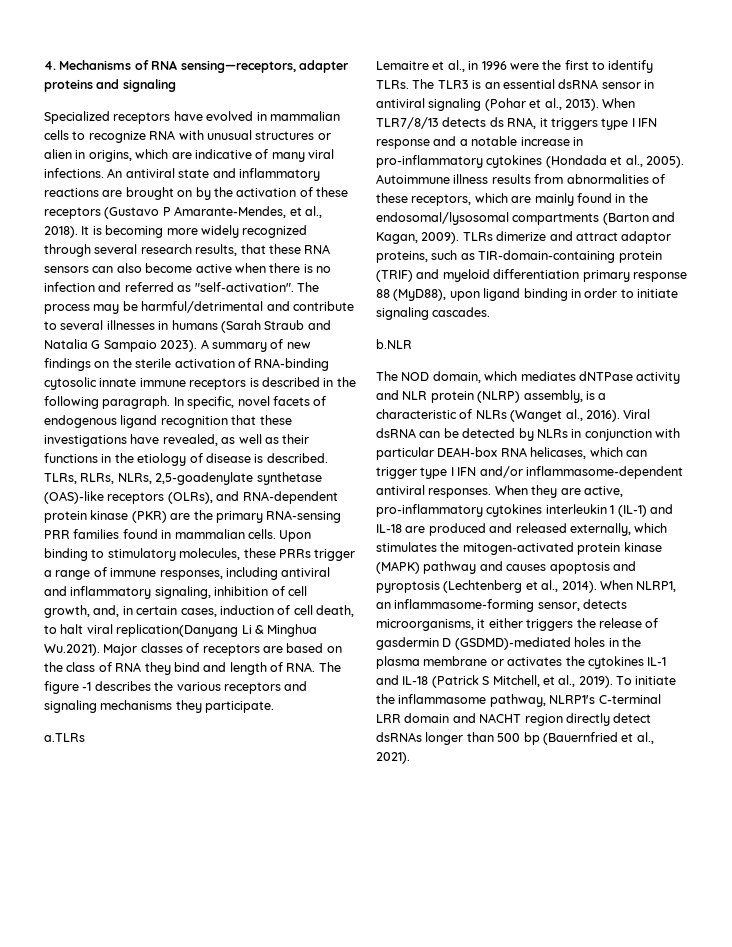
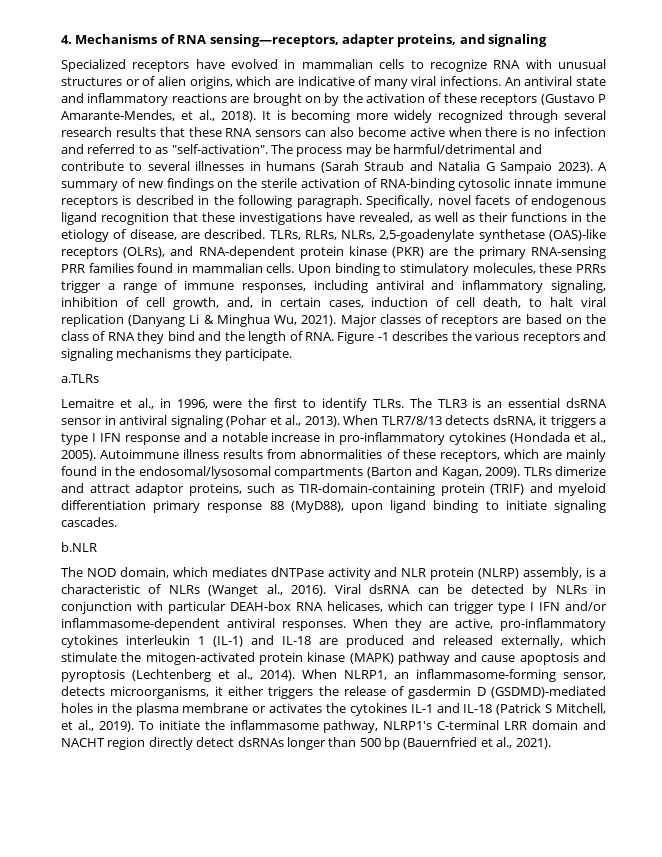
- 4. Mechanisms of RNA sensing—receptors, adapter proteins and signaling
+ 4. Mechanisms of RNA sensing—receptors, adapter proteins, and signaling
- Specialized receptors have evolved in mammalian cells to recognize RNA with unusual structures or alien in origins, which are indicative of many viral infections.
+ Specialized receptors have evolved in mammalian cells to recognize RNA with unusual structures or of alien origins, which are indicative of many viral infections.
- It is becoming more widely recognized through several research results, that these RNA sensors can also become active when there is no infection and referred as "self-activation".
+ It is becoming more widely recognized through several research results that these RNA sensors can also become active when there is no infection and referred to as "self-activation".
- In specific, novel facets of endogenous ligand recognition that these investigations have revealed, as well as their functions in the etiology of disease is described.
+ Specifically, novel facets of endogenous ligand recognition that these investigations have revealed, as well as their functions in the etiology of disease, are described.
- Upon binding to stimulatory molecules, these PRRs trigger a range of immune responses, including antiviral and inflammatory signaling, inhibition of cell growth, and, in certain cases, induction of cell death, to halt viral replication(Danyang Li & Minghua Wu.2021). Major classes of receptors are based on the class of RNA they bind and length of RNA. The figure -1 describes the various receptors and signaling mechanisms they participate.
+ Upon binding to stimulatory molecules, these PRRs trigger a range of immune responses, including antiviral and inflammatory signaling, inhibition of cell growth, and, in certain cases, induction of cell death, to halt viral replication (Danyang Li & Minghua Wu, 2021). Major classes of receptors are based on the class of RNA they bind and the length of RNA. Figure -1 describes the various receptors and signaling mechanisms they participate.
- Lemaitre et al., in 1996 were the first to identify TLRs.
+ Lemaitre et al., in 1996, were the first to identify TLRs.
- When TLR7/8/13 detects ds RNA, it triggers type I IFN response and a notable increase in pro-inflammatory cytokines (Hondada et al., 2005).
+ When TLR7/8/13 detects dsRNA, it triggers a type I IFN response and a notable increase in pro-inflammatory cytokines (Hondada et al., 2005).
- TLRs dimerize and attract adaptor proteins, such as TIR-domain-containing protein (TRIF) and myeloid differentiation primary response 88 (MyD88), upon ligand binding in order to initiate signaling cascades.
+ TLRs dimerize and attract adaptor proteins, such as TIR-domain-containing protein (TRIF) and myeloid differentiation primary response 88 (MyD88), upon ligand binding to initiate signaling cascades.
- When they are active, pro-inflammatory cytokines interleukin 1 (IL-1) and IL-18 are produced and released externally, which stimulates the mitogen-activated protein kinase (MAPK) pathway and causes apoptosis and pyroptosis (Lechtenberg et al., 2014).
+ When they are active, pro-inflammatory cytokines interleukin 1 (IL-1) and IL-18 are produced and released externally, which stimulate the mitogen-activated protein kinase (MAPK) pathway and cause apoptosis and pyroptosis (Lechtenberg et al., 2014).

